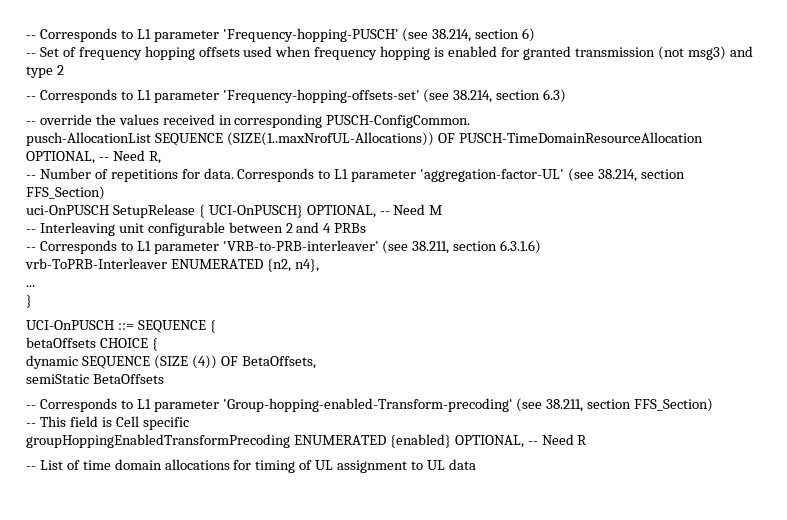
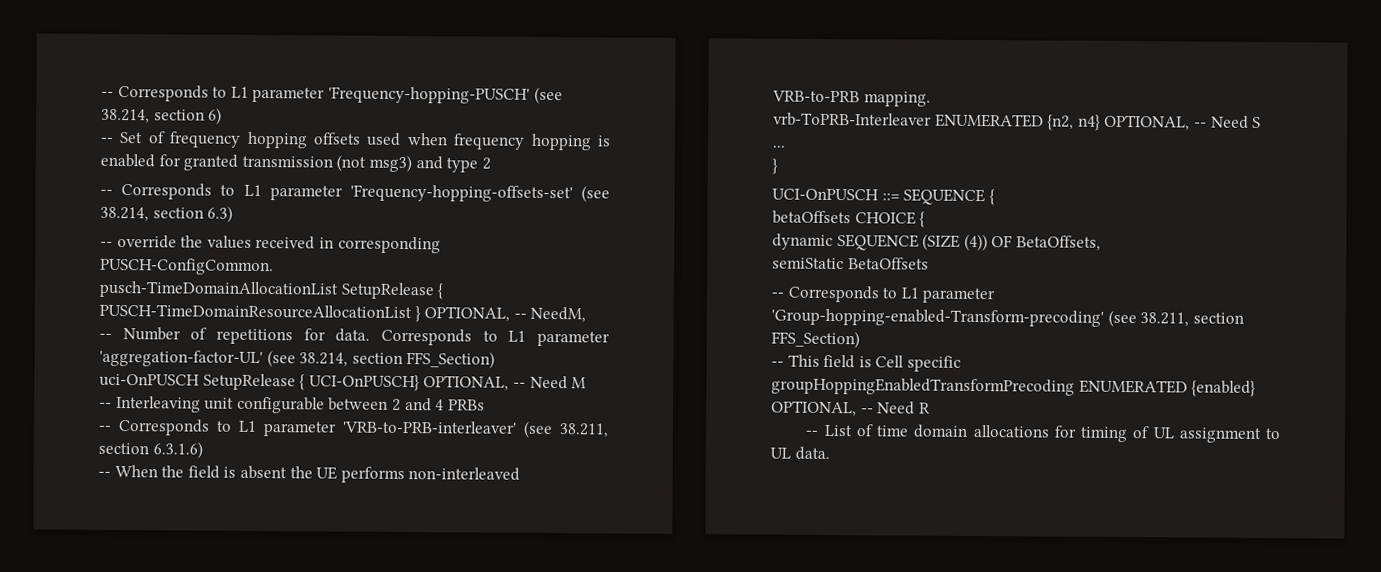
- pusch-AllocationList SEQUENCE (SIZE(1..maxNrofUL-Allocations)) OF PUSCH-TimeDomainResourceAllocation OPTIONAL, -- Need R,
+ pusch-TimeDomainAllocationList SetupRelease { PUSCH-TimeDomainResourceAllocationList } OPTIONAL, -- NeedM,
- vrb-ToPRB-Interleaver ENUMERATED {n2, n4},
+ -- When the field is absent the UE performs non-interleaved VRB-to-PRB mapping.
+ vrb-ToPRB-Interleaver ENUMERATED {n2, n4} OPTIONAL, -- Need S
- -- List of time domain allocations for timing of UL assignment to UL data
+ -- List of time domain allocations for timing of UL assignment to UL data.

